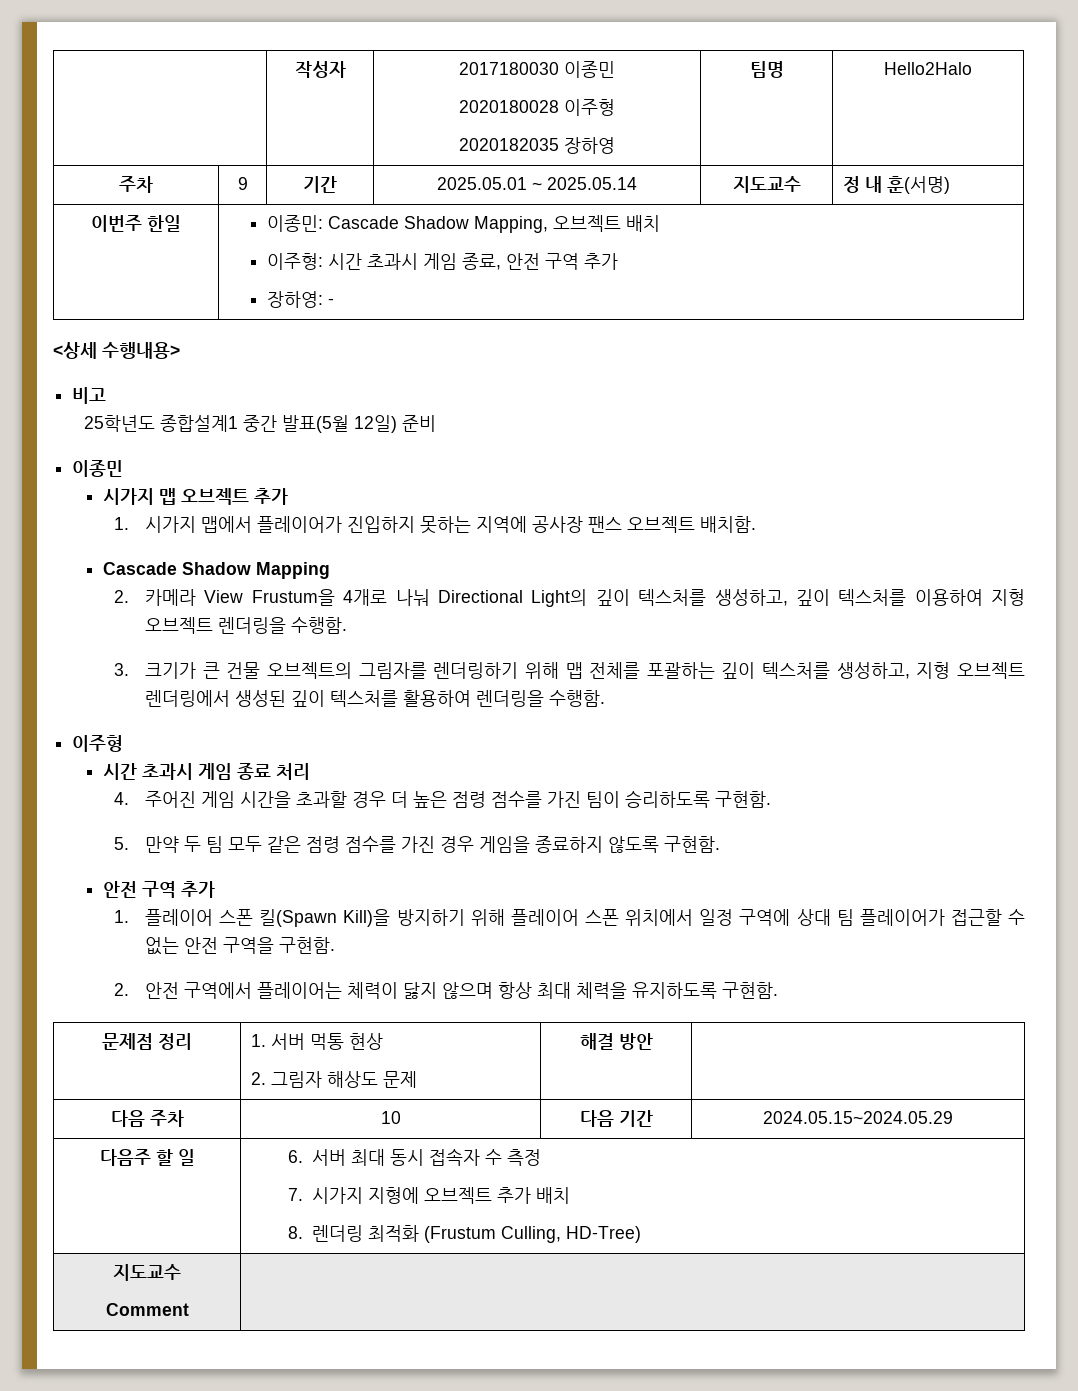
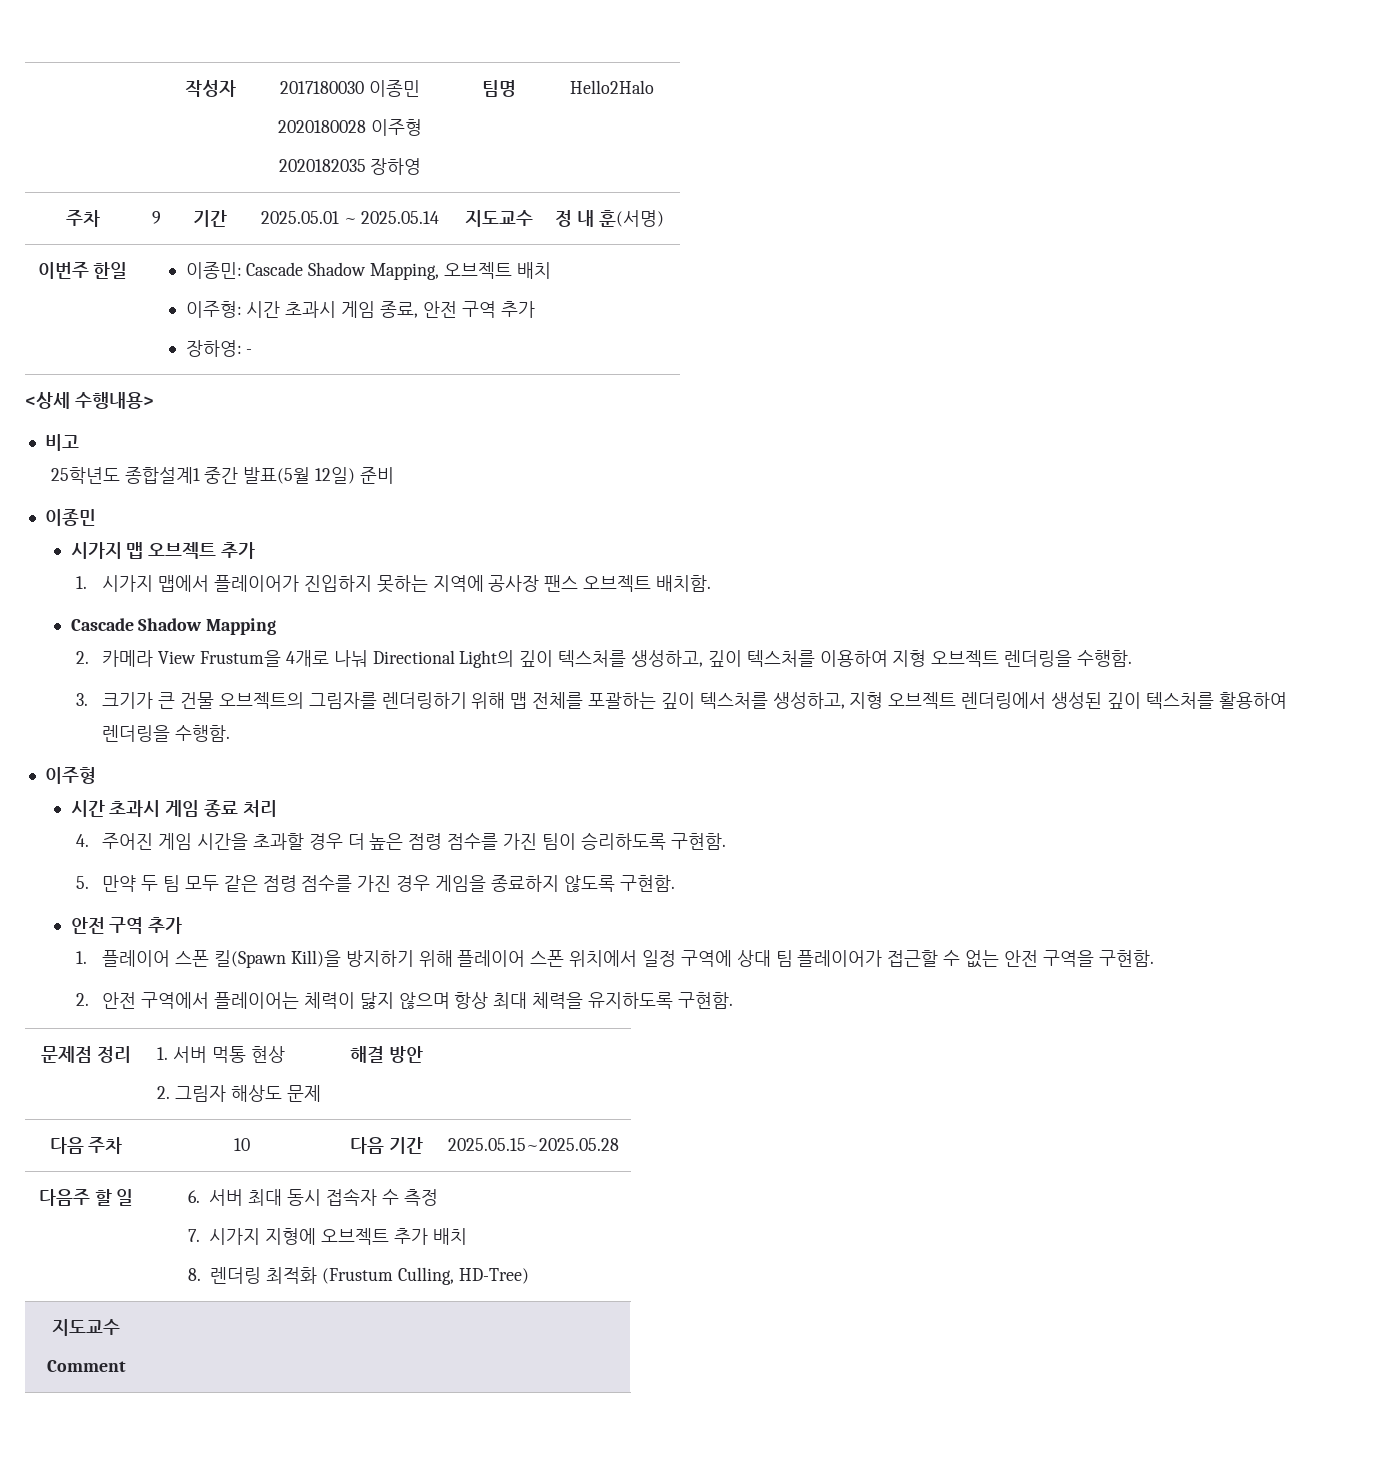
- 다음 주차 | 10 | 다음 기간 | 2024.05.15~2024.05.29
+ 다음 주차 | 10 | 다음 기간 | 2025.05.15~2025.05.28

